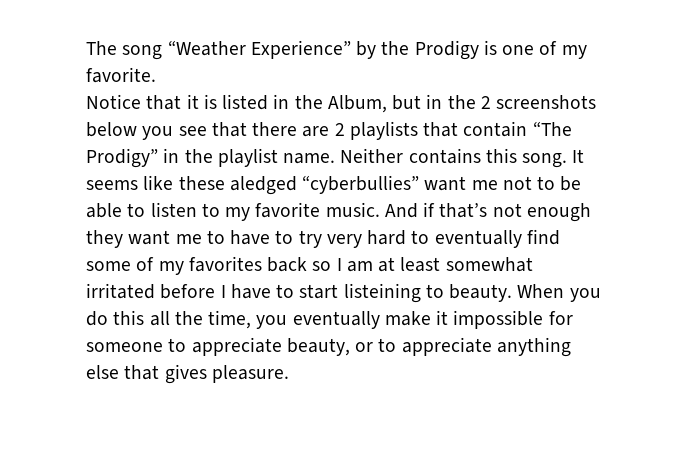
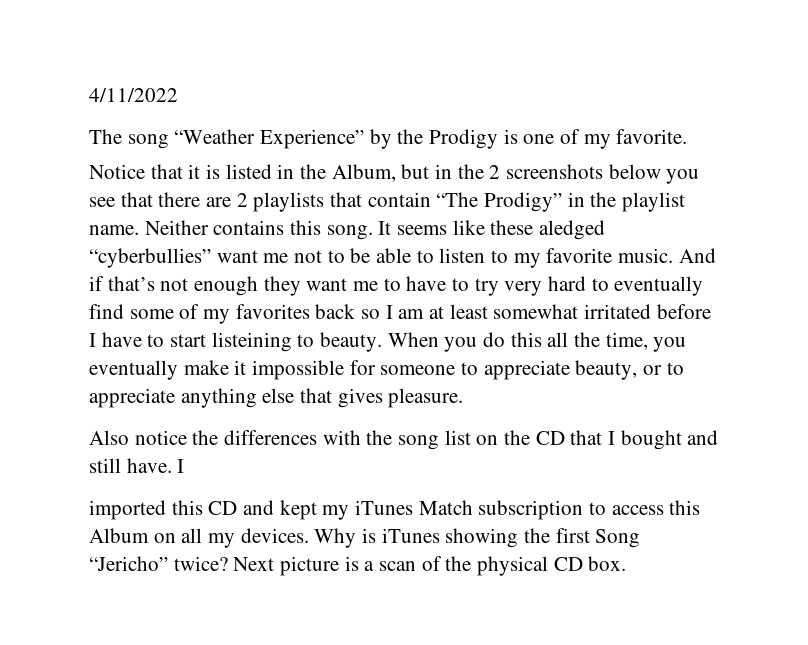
+ 4/11/2022
+ Also notice the differences with the song list on the CD that I bought and still have. I
+ imported this CD and kept my iTunes Match subscription to access this Album on all my devices. Why is iTunes showing the first Song “Jericho” twice? Next picture is a scan of the physical CD box.

